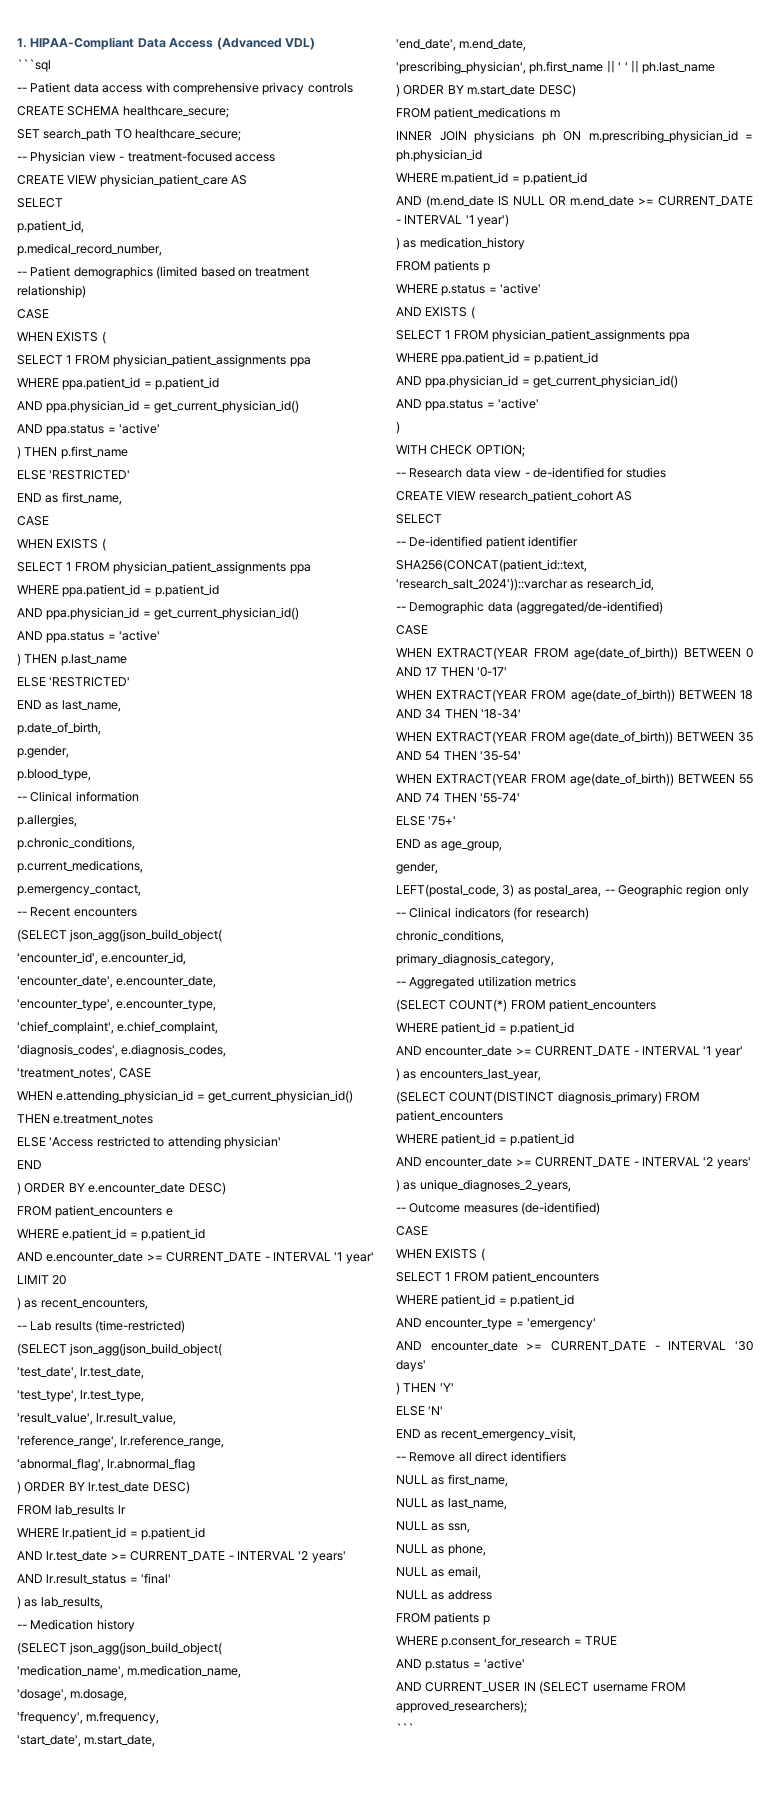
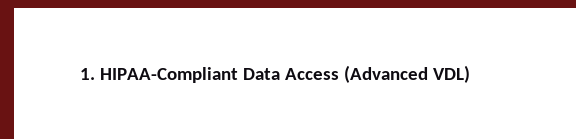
- ```sql
- -- Patient data access with comprehensive privacy controls
- CREATE SCHEMA healthcare_secure;
- SET search_path TO healthcare_secure;
- -- Physician view - treatment-focused access
- CREATE VIEW physician_patient_care AS
- SELECT
- p.patient_id,
- p.medical_record_number,
- -- Patient demographics (limited based on treatment relationship)
- CASE
- WHEN EXISTS (
- SELECT 1 FROM physician_patient_assignments ppa
- WHERE ppa.patient_id = p.patient_id
- AND ppa.physician_id = get_current_physician_id()
- AND ppa.status = 'active'
- ) THEN p.first_name
- ELSE 'RESTRICTED'
- END as first_name,
- CASE
- WHEN EXISTS (
- SELECT 1 FROM physician_patient_assignments ppa
- WHERE ppa.patient_id = p.patient_id
- AND ppa.physician_id = get_current_physician_id()
- AND ppa.status = 'active'
- ) THEN p.last_name
- ELSE 'RESTRICTED'
- END as last_name,
- p.date_of_birth,
- p.gender,
- p.blood_type,
- -- Clinical information
- p.allergies,
- p.chronic_conditions,
- p.current_medications,
- p.emergency_contact,
- -- Recent encounters
- (SELECT json_agg(json_build_object(
- 'encounter_id', e.encounter_id,
- 'encounter_date', e.encounter_date,
- 'encounter_type', e.encounter_type,
- 'chief_complaint', e.chief_complaint,
- 'diagnosis_codes', e.diagnosis_codes,
- 'treatment_notes', CASE
- WHEN e.attending_physician_id = get_current_physician_id()
- THEN e.treatment_notes
- ELSE 'Access restricted to attending physician'
- END
- ) ORDER BY e.encounter_date DESC)
- FROM patient_encounters e
- WHERE e.patient_id = p.patient_id
- AND e.encounter_date >= CURRENT_DATE - INTERVAL '1 year'
- LIMIT 20
- ) as recent_encounters,
- -- Lab results (time-restricted)
- (SELECT json_agg(json_build_object(
- 'test_date', lr.test_date,
- 'test_type', lr.test_type,
- 'result_value', lr.result_value,
- 'reference_range', lr.reference_range,
- 'abnormal_flag', lr.abnormal_flag
- ) ORDER BY lr.test_date DESC)
- FROM lab_results lr
- WHERE lr.patient_id = p.patient_id
- AND lr.test_date >= CURRENT_DATE - INTERVAL '2 years'
- AND lr.result_status = 'final'
- ) as lab_results,
- -- Medication history
- (SELECT json_agg(json_build_object(
- 'medication_name', m.medication_name,
- 'dosage', m.dosage,
- 'frequency', m.frequency,
- 'start_date', m.start_date,
- 'end_date', m.end_date,
- 'prescribing_physician', ph.first_name || ' ' || ph.last_name
- ) ORDER BY m.start_date DESC)
- FROM patient_medications m
- INNER JOIN physicians ph ON m.prescribing_physician_id = ph.physician_id
- WHERE m.patient_id = p.patient_id
- AND (m.end_date IS NULL OR m.end_date >= CURRENT_DATE - INTERVAL '1 year')
- ) as medication_history
- FROM patients p
- WHERE p.status = 'active'
- AND EXISTS (
- SELECT 1 FROM physician_patient_assignments ppa
- WHERE ppa.patient_id = p.patient_id
- AND ppa.physician_id = get_current_physician_id()
- AND ppa.status = 'active'
- )
- WITH CHECK OPTION;
- -- Research data view - de-identified for studies
- CREATE VIEW research_patient_cohort AS
- SELECT
- -- De-identified patient identifier
- SHA256(CONCAT(patient_id::text, 'research_salt_2024'))::varchar as research_id,
- -- Demographic data (aggregated/de-identified)
- CASE
- WHEN EXTRACT(YEAR FROM age(date_of_birth)) BETWEEN 0 AND 17 THEN '0-17'
- WHEN EXTRACT(YEAR FROM age(date_of_birth)) BETWEEN 18 AND 34 THEN '18-34'
- WHEN EXTRACT(YEAR FROM age(date_of_birth)) BETWEEN 35 AND 54 THEN '35-54'
- WHEN EXTRACT(YEAR FROM age(date_of_birth)) BETWEEN 55 AND 74 THEN '55-74'
- ELSE '75+'
- END as age_group,
- gender,
- LEFT(postal_code, 3) as postal_area, -- Geographic region only
- -- Clinical indicators (for research)
- chronic_conditions,
- primary_diagnosis_category,
- -- Aggregated utilization metrics
- (SELECT COUNT(*) FROM patient_encounters
- WHERE patient_id = p.patient_id
- AND encounter_date >= CURRENT_DATE - INTERVAL '1 year'
- ) as encounters_last_year,
- (SELECT COUNT(DISTINCT diagnosis_primary) FROM patient_encounters
- WHERE patient_id = p.patient_id
- AND encounter_date >= CURRENT_DATE - INTERVAL '2 years'
- ) as unique_diagnoses_2_years,
- -- Outcome measures (de-identified)
- CASE
- WHEN EXISTS (
- SELECT 1 FROM patient_encounters
- WHERE patient_id = p.patient_id
- AND encounter_type = 'emergency'
- AND encounter_date >= CURRENT_DATE - INTERVAL '30 days'
- ) THEN 'Y'
- ELSE 'N'
- END as recent_emergency_visit,
- -- Remove all direct identifiers
- NULL as first_name,
- NULL as last_name,
- NULL as ssn,
- NULL as phone,
- NULL as email,
- NULL as address
- FROM patients p
- WHERE p.consent_for_research = TRUE
- AND p.status = 'active'
- AND CURRENT_USER IN (SELECT username FROM approved_researchers);
- ```

